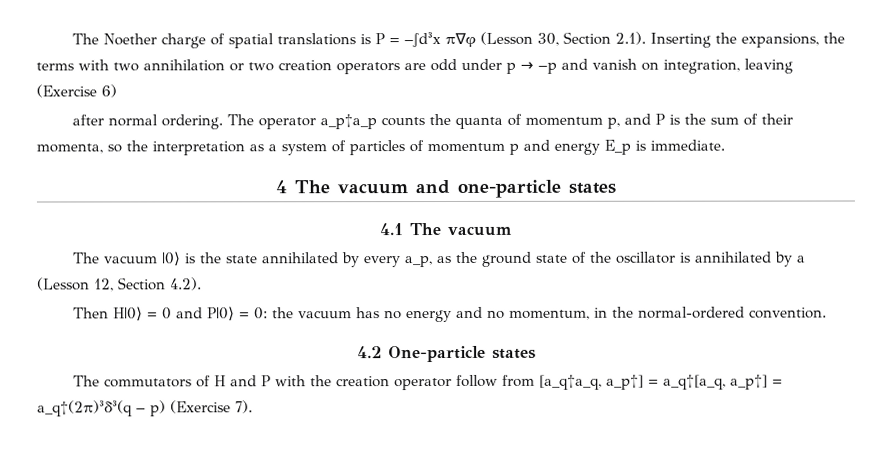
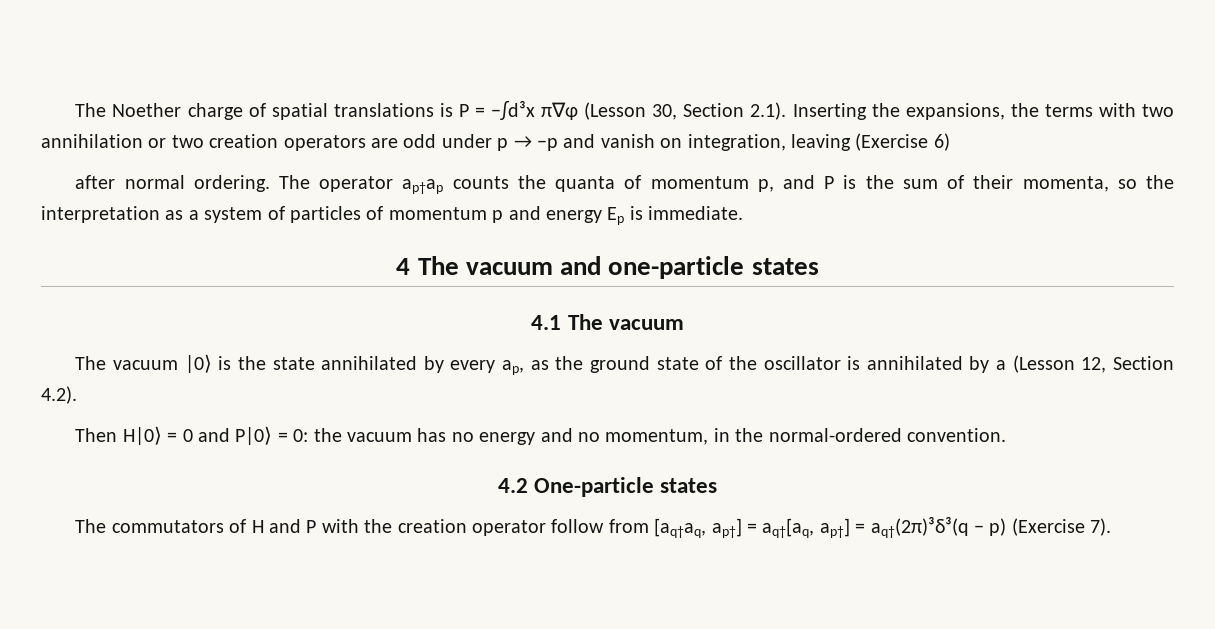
- The operator a_p†a_p counts the quanta of momentum p, and P is the sum of their momenta, so the interpretation as a system of particles of momentum p and energy E_p is immediate.
+ The operator ap†ap counts the quanta of momentum p, and P is the sum of their momenta, so the interpretation as a system of particles of momentum p and energy Ep is immediate.
- The vacuum |0⟩ is the state annihilated by every a_p, as the ground state of the oscillator is annihilated by a (Lesson 12, Section 4.2).
+ The vacuum |0⟩ is the state annihilated by every ap, as the ground state of the oscillator is annihilated by a (Lesson 12, Section 4.2).
- The commutators of H and P with the creation operator follow from [a_q†a_q, a_p†] = a_q†[a_q, a_p†] = a_q†(2π)³δ³(q − p) (Exercise 7).
+ The commutators of H and P with the creation operator follow from [aq†aq, ap†] = aq†[aq, ap†] = aq†(2π)³δ³(q − p) (Exercise 7).

